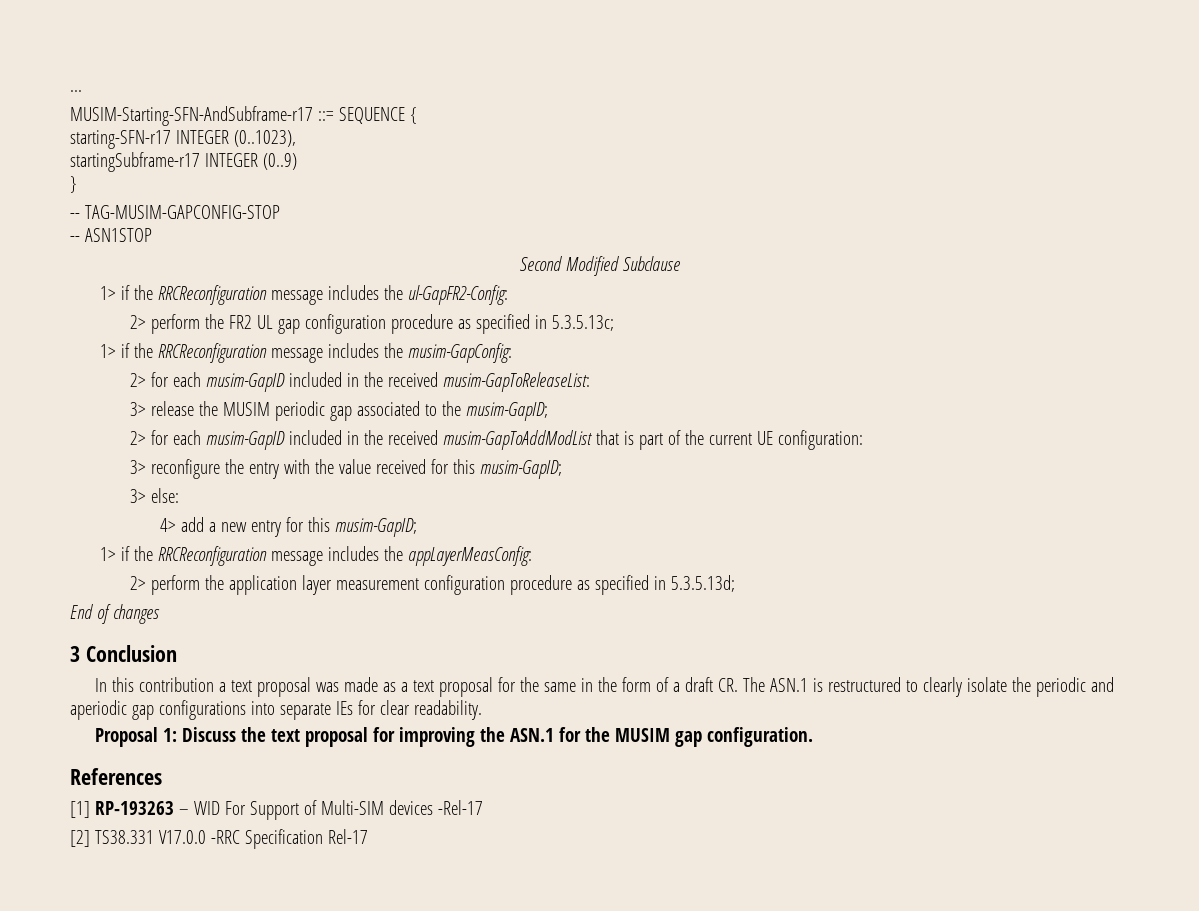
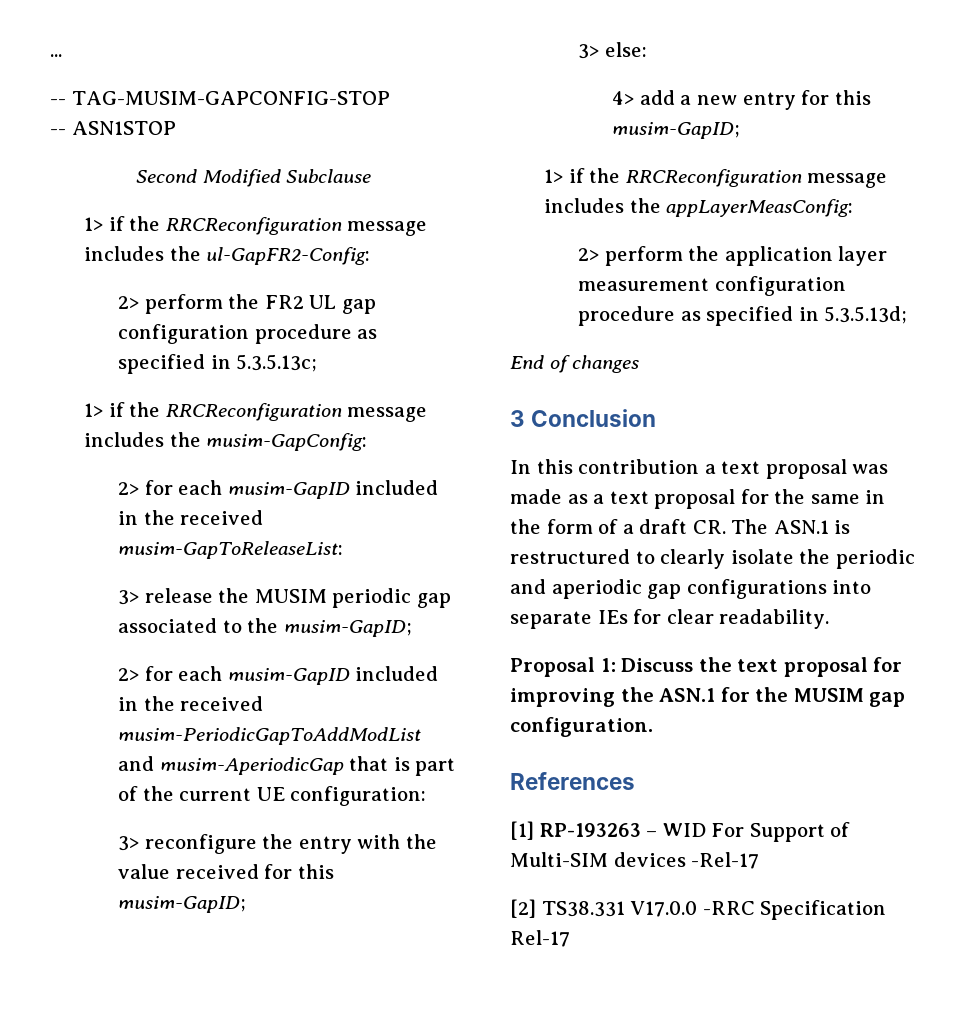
- MUSIM-Starting-SFN-AndSubframe-r17 ::= SEQUENCE {
- starting-SFN-r17 INTEGER (0..1023),
- startingSubframe-r17 INTEGER (0..9)
- }
- 2> for each musim-GapID included in the received musim-GapToAddModList that is part of the current UE configuration:
+ 2> for each musim-GapID included in the received musim-PeriodicGapToAddModList and musim-AperiodicGap that is part of the current UE configuration:

